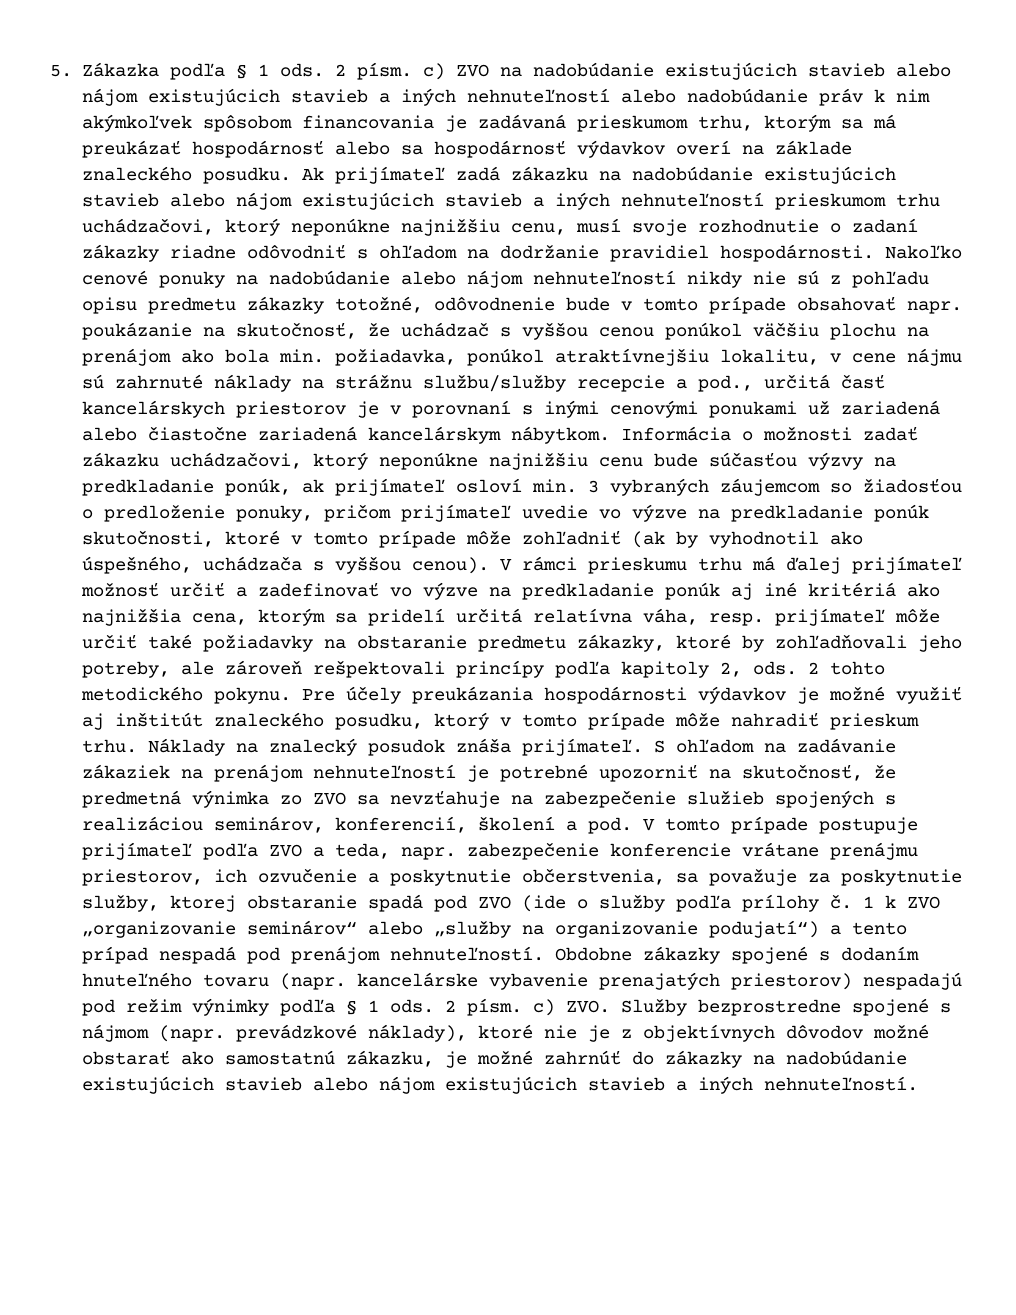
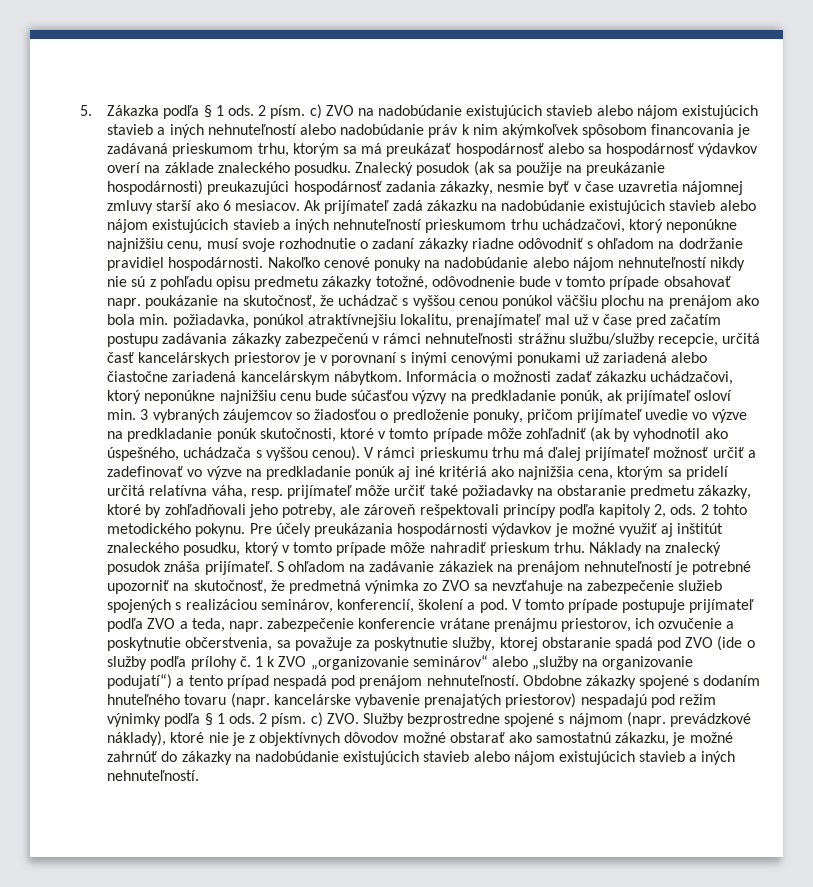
+ Znalecký posudok (ak sa použije na preukázanie hospodárnosti) preukazujúci hospodárnosť zadania zákazky, nesmie byť v čase uzavretia nájomnej zmluvy starší ako 6 mesiacov.
- Nakoľko cenové ponuky na nadobúdanie alebo nájom nehnuteľností nikdy nie sú z pohľadu opisu predmetu zákazky totožné, odôvodnenie bude v tomto prípade obsahovať napr. poukázanie na skutočnosť, že uchádzač s vyššou cenou ponúkol väčšiu plochu na prenájom ako bola min. požiadavka, ponúkol atraktívnejšiu lokalitu, v cene nájmu sú zahrnuté náklady na strážnu službu/služby recepcie a pod., určitá časť kancelárskych priestorov je v porovnaní s inými cenovými ponukami už zariadená alebo čiastočne zariadená kancelárskym nábytkom.
+ Nakoľko cenové ponuky na nadobúdanie alebo nájom nehnuteľností nikdy nie sú z pohľadu opisu predmetu zákazky totožné, odôvodnenie bude v tomto prípade obsahovať napr. poukázanie na skutočnosť, že uchádzač s vyššou cenou ponúkol väčšiu plochu na prenájom ako bola min. požiadavka, ponúkol atraktívnejšiu lokalitu, prenajímateľ mal už v čase pred začatím postupu zadávania zákazky zabezpečenú v rámci nehnuteľnosti strážnu službu/služby recepcie, určitá časť kancelárskych priestorov je v porovnaní s inými cenovými ponukami už zariadená alebo čiastočne zariadená kancelárskym nábytkom.
- Informácia o možnosti zadať zákazku uchádzačovi, ktorý neponúkne najnižšiu cenu bude súčasťou výzvy na predkladanie ponúk, ak prijímateľ osloví min. 3 vybraných záujemcom so žiadosťou o predloženie ponuky, pričom prijímateľ uvedie vo výzve na predkladanie ponúk skutočnosti, ktoré v tomto prípade môže zohľadniť (ak by vyhodnotil ako úspešného, uchádzača s vyššou cenou).
+ Informácia o možnosti zadať zákazku uchádzačovi, ktorý neponúkne najnižšiu cenu bude súčasťou výzvy na predkladanie ponúk, ak prijímateľ osloví min. 3 vybraných záujemcov so žiadosťou o predloženie ponuky, pričom prijímateľ uvedie vo výzve na predkladanie ponúk skutočnosti, ktoré v tomto prípade môže zohľadniť (ak by vyhodnotil ako úspešného, uchádzača s vyššou cenou).

